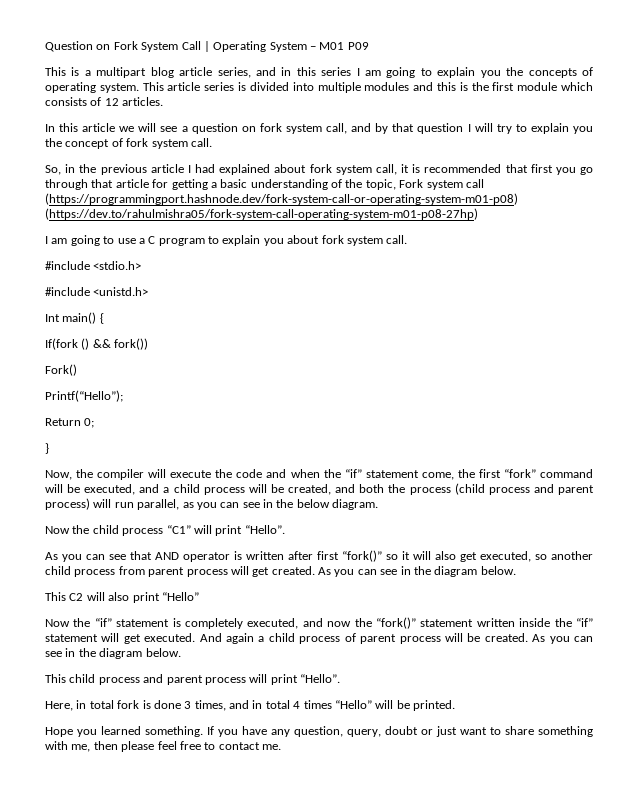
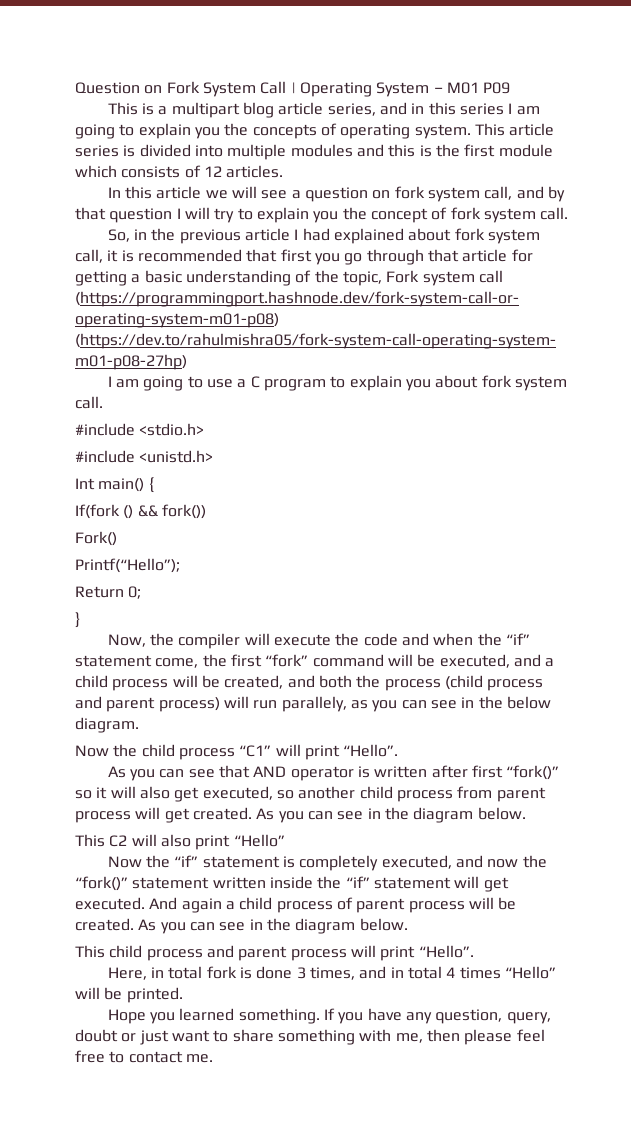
- Now, the compiler will execute the code and when the “if” statement come, the first “fork” command will be executed, and a child process will be created, and both the process (child process and parent process) will run parallel, as you can see in the below diagram.
+ Now, the compiler will execute the code and when the “if” statement come, the first “fork” command will be executed, and a child process will be created, and both the process (child process and parent process) will run parallely, as you can see in the below diagram.

